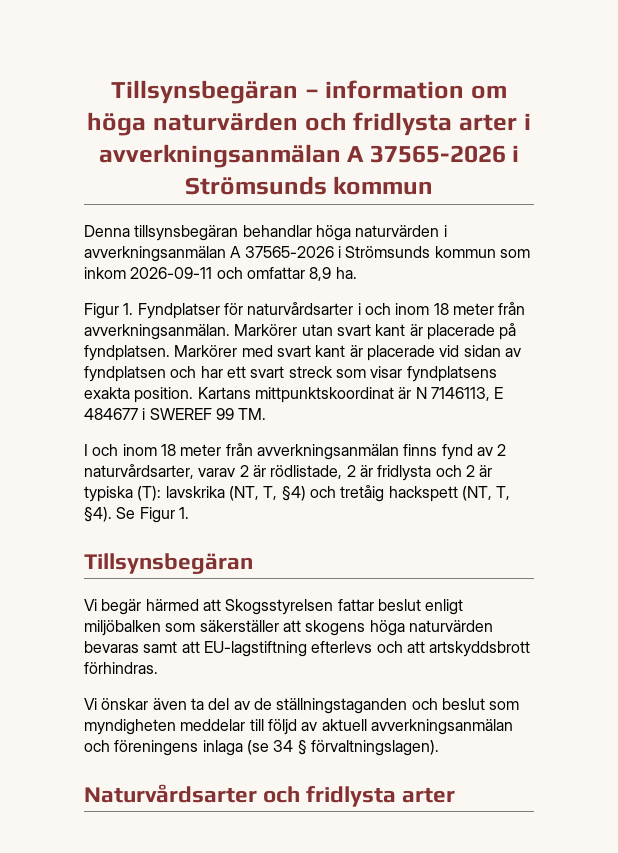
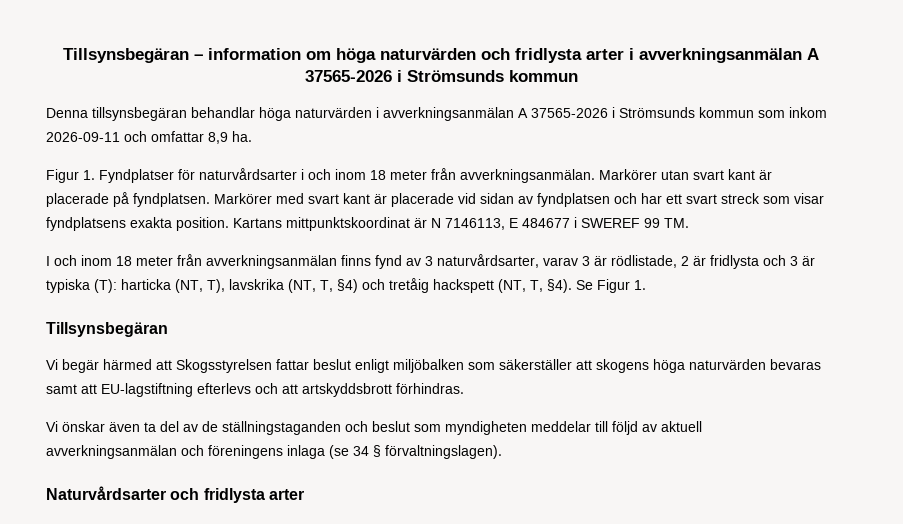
- I och inom 18 meter från avverkningsanmälan finns fynd av 2 naturvårdsarter, varav 2 är rödlistade, 2 är fridlysta och 2 är typiska (T): lavskrika (NT, T, §4) och tretåig hackspett (NT, T, §4).
+ I och inom 18 meter från avverkningsanmälan finns fynd av 3 naturvårdsarter, varav 3 är rödlistade, 2 är fridlysta och 3 är typiska (T): harticka (NT, T), lavskrika (NT, T, §4) och tretåig hackspett (NT, T, §4).

